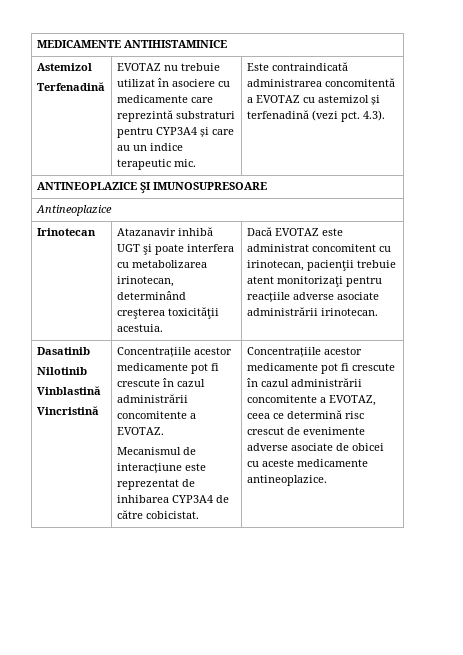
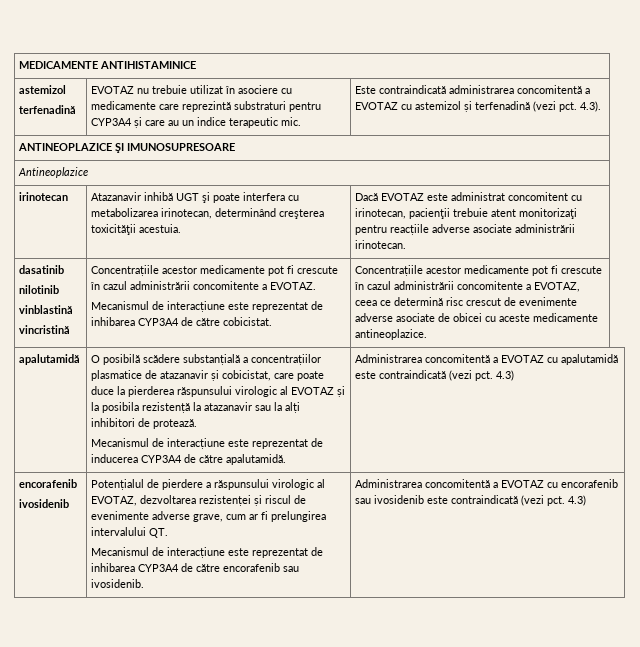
  MEDICAMENTE ANTIHISTAMINICE
- Astemizol
- Terfenadină | EVOTAZ nu trebuie utilizat în asociere cu medicamente care reprezintă substraturi pentru CYP3A4 și care au un indice terapeutic mic. | Este contraindicată administrarea concomitentă a EVOTAZ cu astemizol și terfenadină (vezi pct. 4.3).
+ astemizol
+ terfenadină | EVOTAZ nu trebuie utilizat în asociere cu medicamente care reprezintă substraturi pentru CYP3A4 și care au un indice terapeutic mic. | Este contraindicată administrarea concomitentă a EVOTAZ cu astemizol și terfenadină (vezi pct. 4.3).
- Irinotecan | Atazanavir inhibă UGT şi poate interfera cu metabolizarea irinotecan, determinând creşterea toxicităţii acestuia. | Dacă EVOTAZ este administrat concomitent cu irinotecan, pacienţii trebuie atent monitorizaţi pentru reacțiile adverse asociate administrării irinotecan.
+ irinotecan | Atazanavir inhibă UGT şi poate interfera cu metabolizarea irinotecan, determinând creşterea toxicităţii acestuia. | Dacă EVOTAZ este administrat concomitent cu irinotecan, pacienţii trebuie atent monitorizaţi pentru reacțiile adverse asociate administrării irinotecan.
- Dasatinib
- Nilotinib
- Vinblastină
- Vincristină
+ dasatinib
+ nilotinib
+ vinblastină
+ vincristină
+ apalutamidă | O posibilă scădere substanțială a concentrațiilor plasmatice de atazanavir și cobicistat, care poate duce la pierderea răspunsului virologic al EVOTAZ și la posibila rezistență la atazanavir sau la alți inhibitori de protează.
+ Mecanismul de interacțiune este reprezentat de inducerea CYP3A4 de către apalutamidă. | Administrarea concomitentă a EVOTAZ cu apalutamidă este contraindicată (vezi pct. 4.3)
+ encorafenib
+ ivosidenib | Potențialul de pierdere a răspunsului virologic al EVOTAZ, dezvoltarea rezistenței și riscul de evenimente adverse grave, cum ar fi prelungirea intervalului QT.
+ Mecanismul de interacțiune este reprezentat de inhibarea CYP3A4 de către encorafenib sau ivosidenib. | Administrarea concomitentă a EVOTAZ cu encorafenib sau ivosidenib este contraindicată (vezi pct. 4.3)

